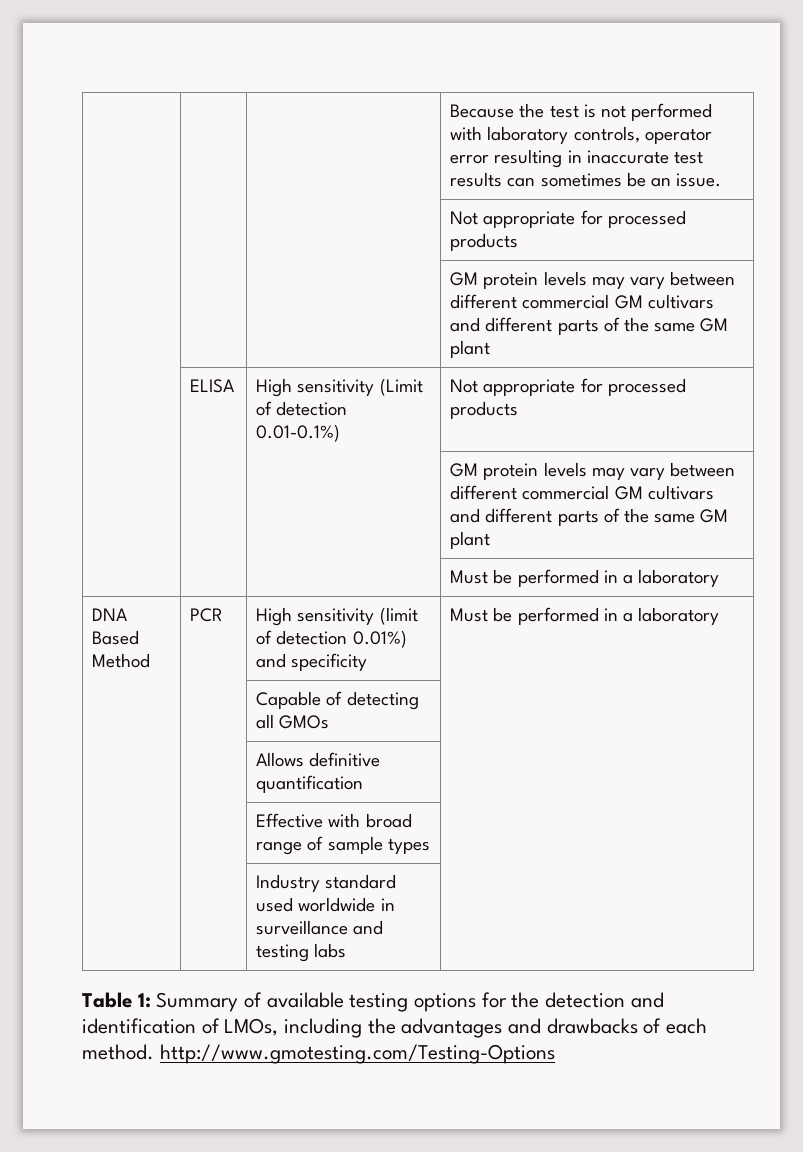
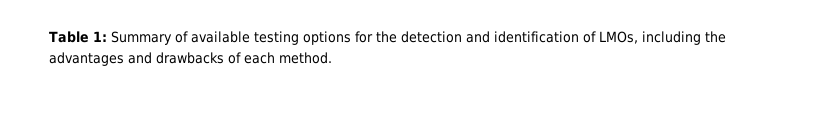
- | | | Because the test is not performed with laboratory controls, operator error resulting in inaccurate test results can sometimes be an issue.
- | | | Not appropriate for processed products
- | | | GM protein levels may vary between different commercial GM cultivars and different parts of the same GM plant
- | ELISA | High sensitivity (Limit of detection 0.01-0.1%) | Not appropriate for processed products
- | | | GM protein levels may vary between different commercial GM cultivars and different parts of the same GM plant
- | | | Must be performed in a laboratory
- DNA Based Method | PCR | High sensitivity (limit of detection 0.01%) and specificity | Must be performed in a laboratory
- | | Capable of detecting all GMOs |
- | | Allows definitive quantification |
- | | Effective with broad range of sample types |
- | | Industry standard used worldwide in surveillance and testing labs |
- Table 1: Summary of available testing options for the detection and identification of LMOs, including the advantages and drawbacks of each method. http://www.gmotesting.com/Testing-Options
+ Table 1: Summary of available testing options for the detection and identification of LMOs, including the advantages and drawbacks of each method.

